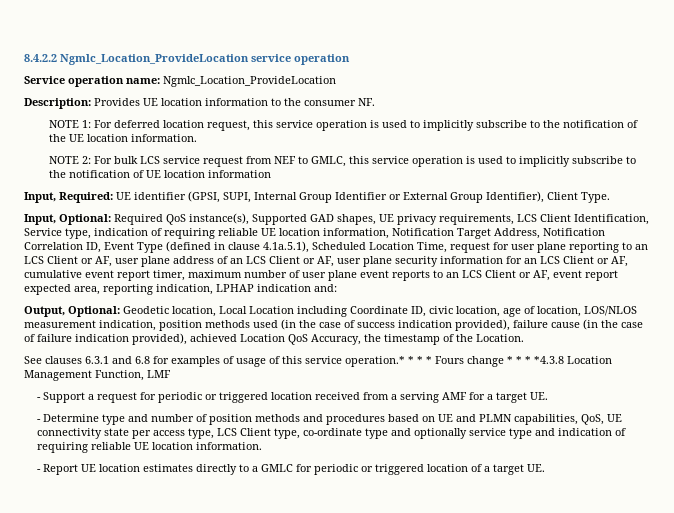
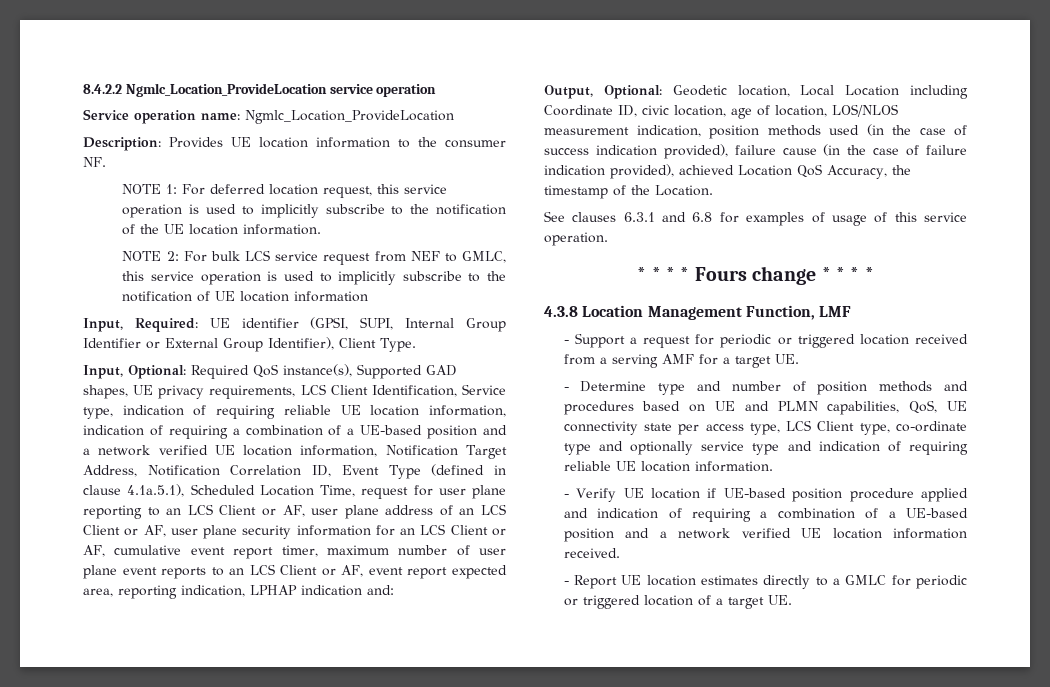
- Required QoS instance(s), Supported GAD shapes, UE privacy requirements, LCS Client Identification, Service type, indication of requiring reliable UE location information, Notification Target Address, Notification Correlation ID, Event Type (defined in clause 4.1a.5.1), Scheduled Location Time, request for user plane reporting to an LCS Client or AF, user plane address of an LCS Client or AF, user plane security information for an LCS Client or AF, cumulative event report timer, maximum number of user plane event reports to an LCS Client or AF, event report expected area, reporting indication, LPHAP indication and:
+ Required QoS instance(s), Supported GAD shapes, UE privacy requirements, LCS Client Identification, Service type, indication of requiring reliable UE location information, indication of requiring a combination of a UE-based position and a network verified UE location information, Notification Target Address, Notification Correlation ID, Event Type (defined in clause 4.1a.5.1), Scheduled Location Time, request for user plane reporting to an LCS Client or AF, user plane address of an LCS Client or AF, user plane security information for an LCS Client or AF, cumulative event report timer, maximum number of user plane event reports to an LCS Client or AF, event report expected area, reporting indication, LPHAP indication and:
- See clauses 6.3.1 and 6.8 for examples of usage of this service operation.* * * * Fours change * * * *4.3.8 Location Management Function, LMF
+ See clauses 6.3.1 and 6.8 for examples of usage of this service operation.
+ * * * * Fours change * * * *
+ 4.3.8 Location Management Function, LMF
+ - Verify UE location if UE-based position procedure applied and indication of requiring a combination of a UE-based position and a network verified UE location information received.

